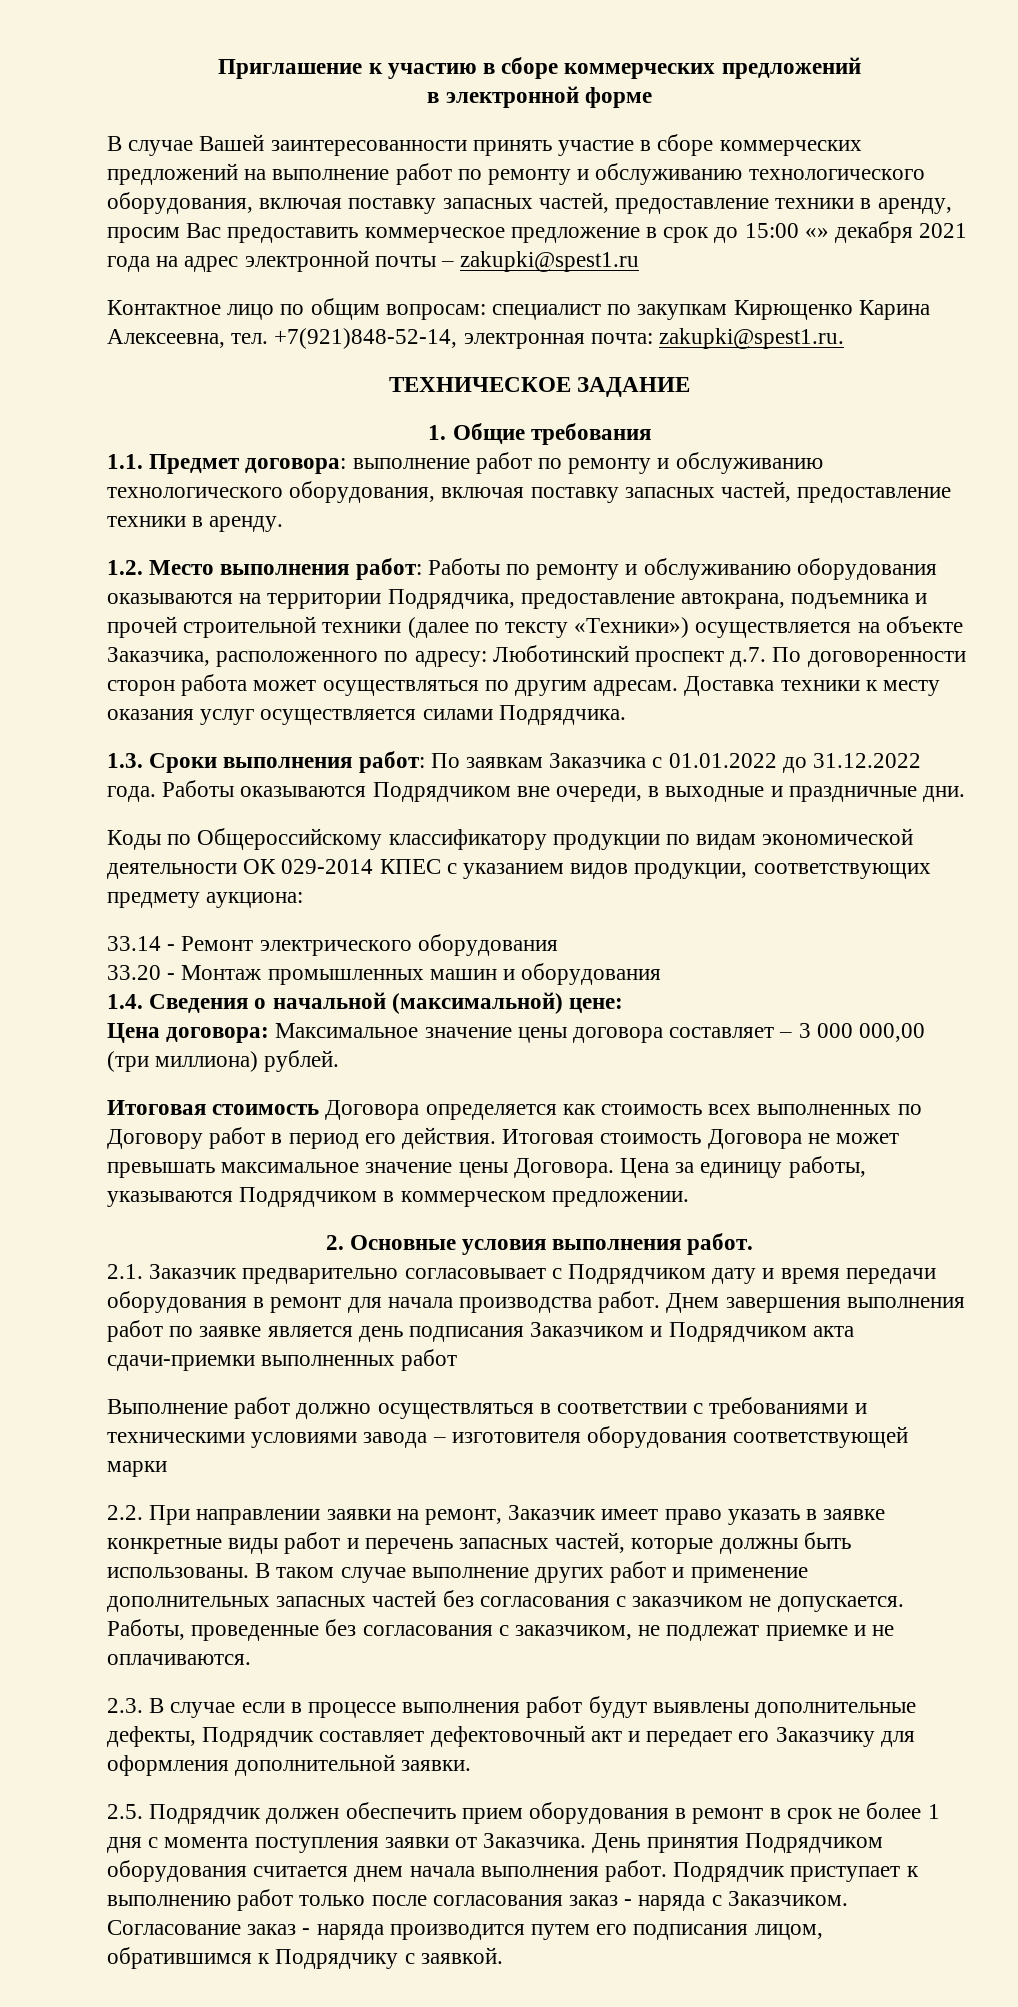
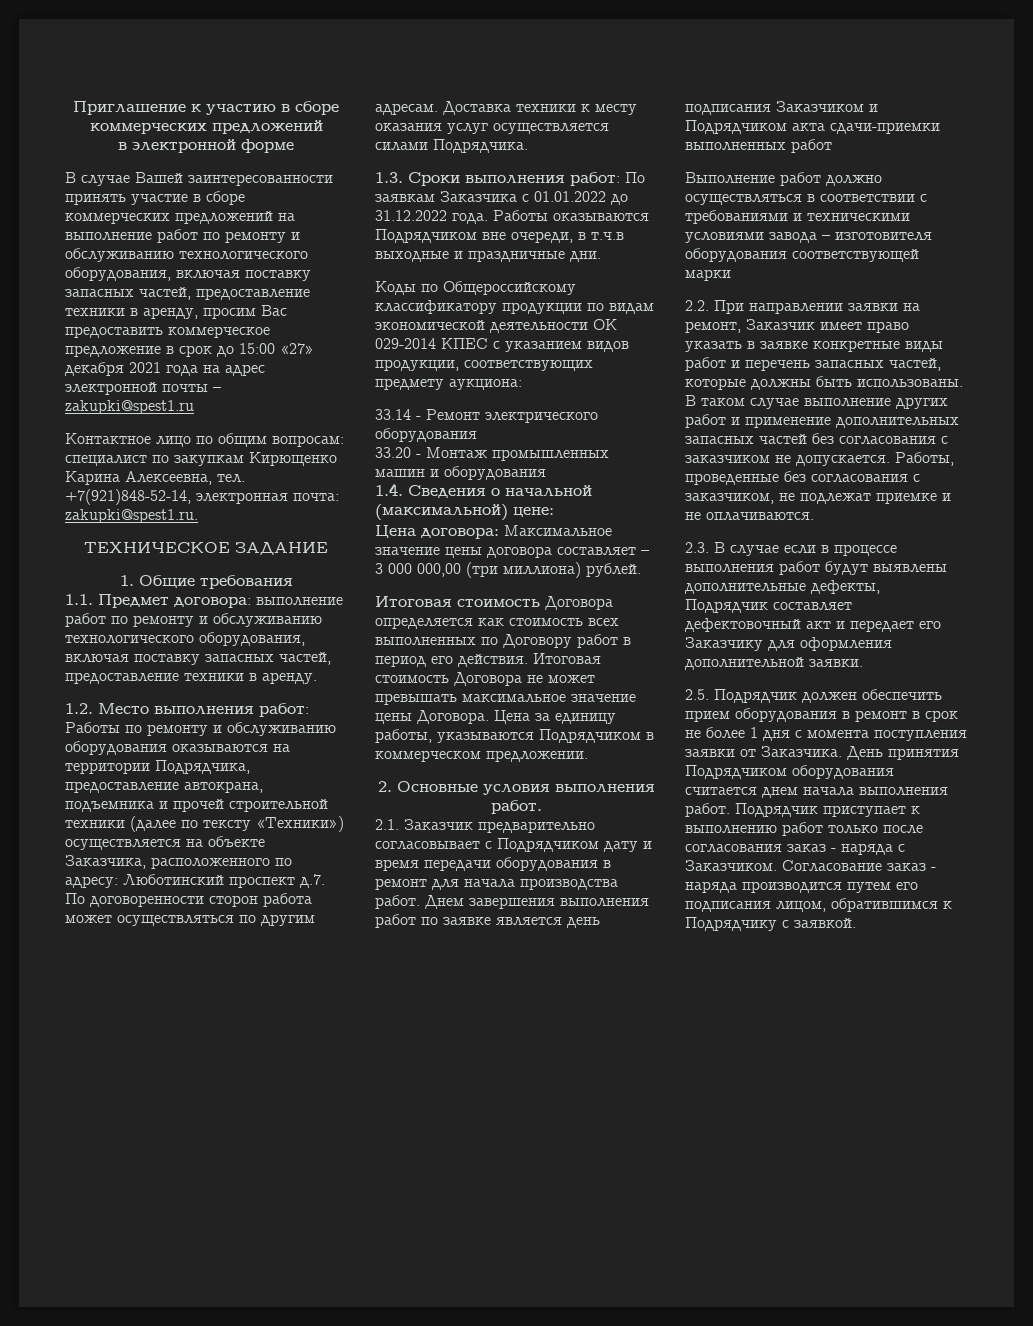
- В случае Вашей заинтересованности принять участие в сборе коммерческих предложений на выполнение работ по ремонту и обслуживанию технологического оборудования, включая поставку запасных частей, предоставление техники в аренду, просим Вас предоставить коммерческое предложение в срок до 15:00 «» декабря 2021 года на адрес электронной почты – zakupki@spest1.ru
+ В случае Вашей заинтересованности принять участие в сборе коммерческих предложений на выполнение работ по ремонту и обслуживанию технологического оборудования, включая поставку запасных частей, предоставление техники в аренду, просим Вас предоставить коммерческое предложение в срок до 15:00 «27» декабря 2021 года на адрес электронной почты – zakupki@spest1.ru
- Работы оказываются Подрядчиком вне очереди, в выходные и праздничные дни.
+ Работы оказываются Подрядчиком вне очереди, в т.ч.в выходные и праздничные дни.

